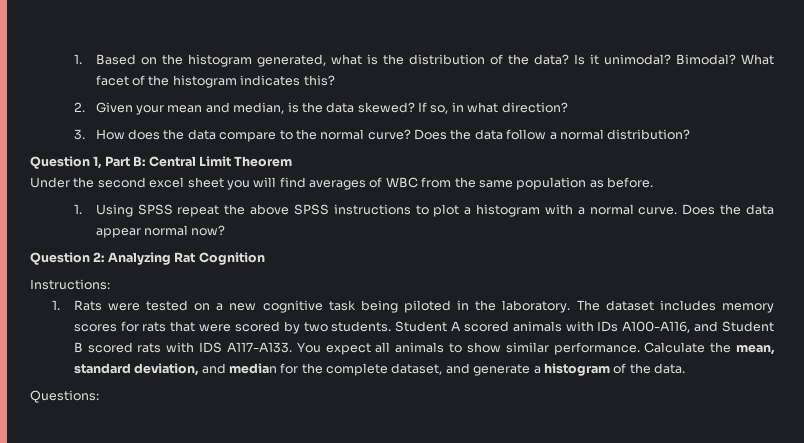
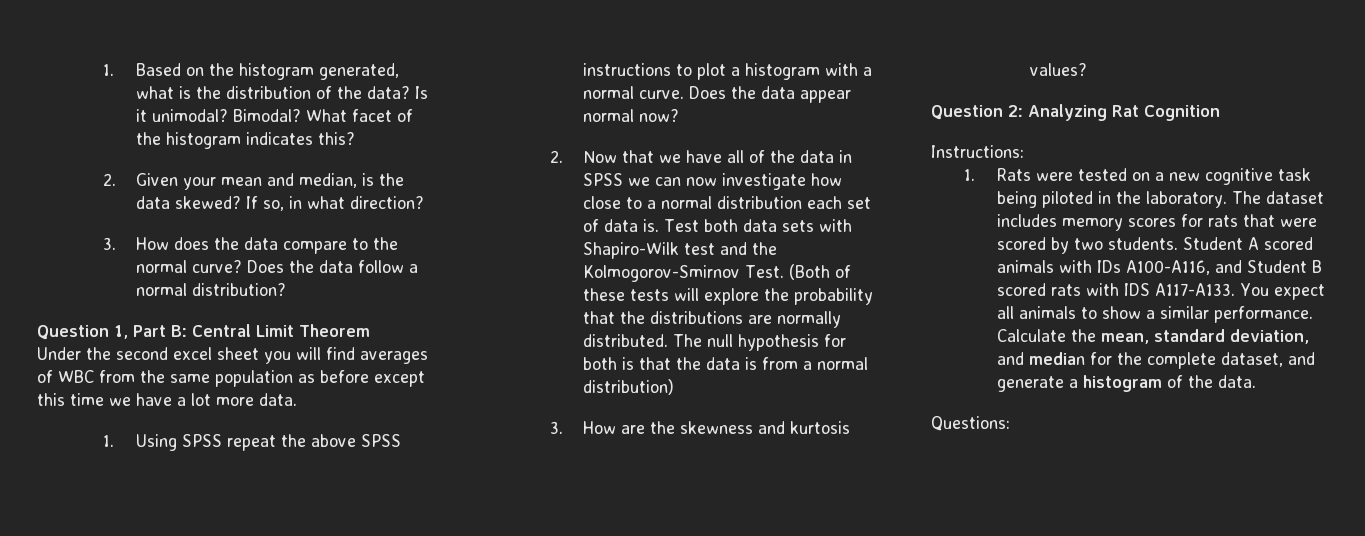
- Under the second excel sheet you will find averages of WBC from the same population as before.
+ Under the second excel sheet you will find averages of WBC from the same population as before except this time we have a lot more data.
+ 2. Now that we have all of the data in SPSS we can now investigate how close to a normal distribution each set of data is. Test both data sets with Shapiro-Wilk test and the Kolmogorov-Smirnov Test. (Both of these tests will explore the probability that the distributions are normally distributed. The null hypothesis for both is that the data is from a normal distribution)
+ 3. How are the skewness and kurtosis values?
- You expect all animals to show similar performance.
+ You expect all animals to show a similar performance.

